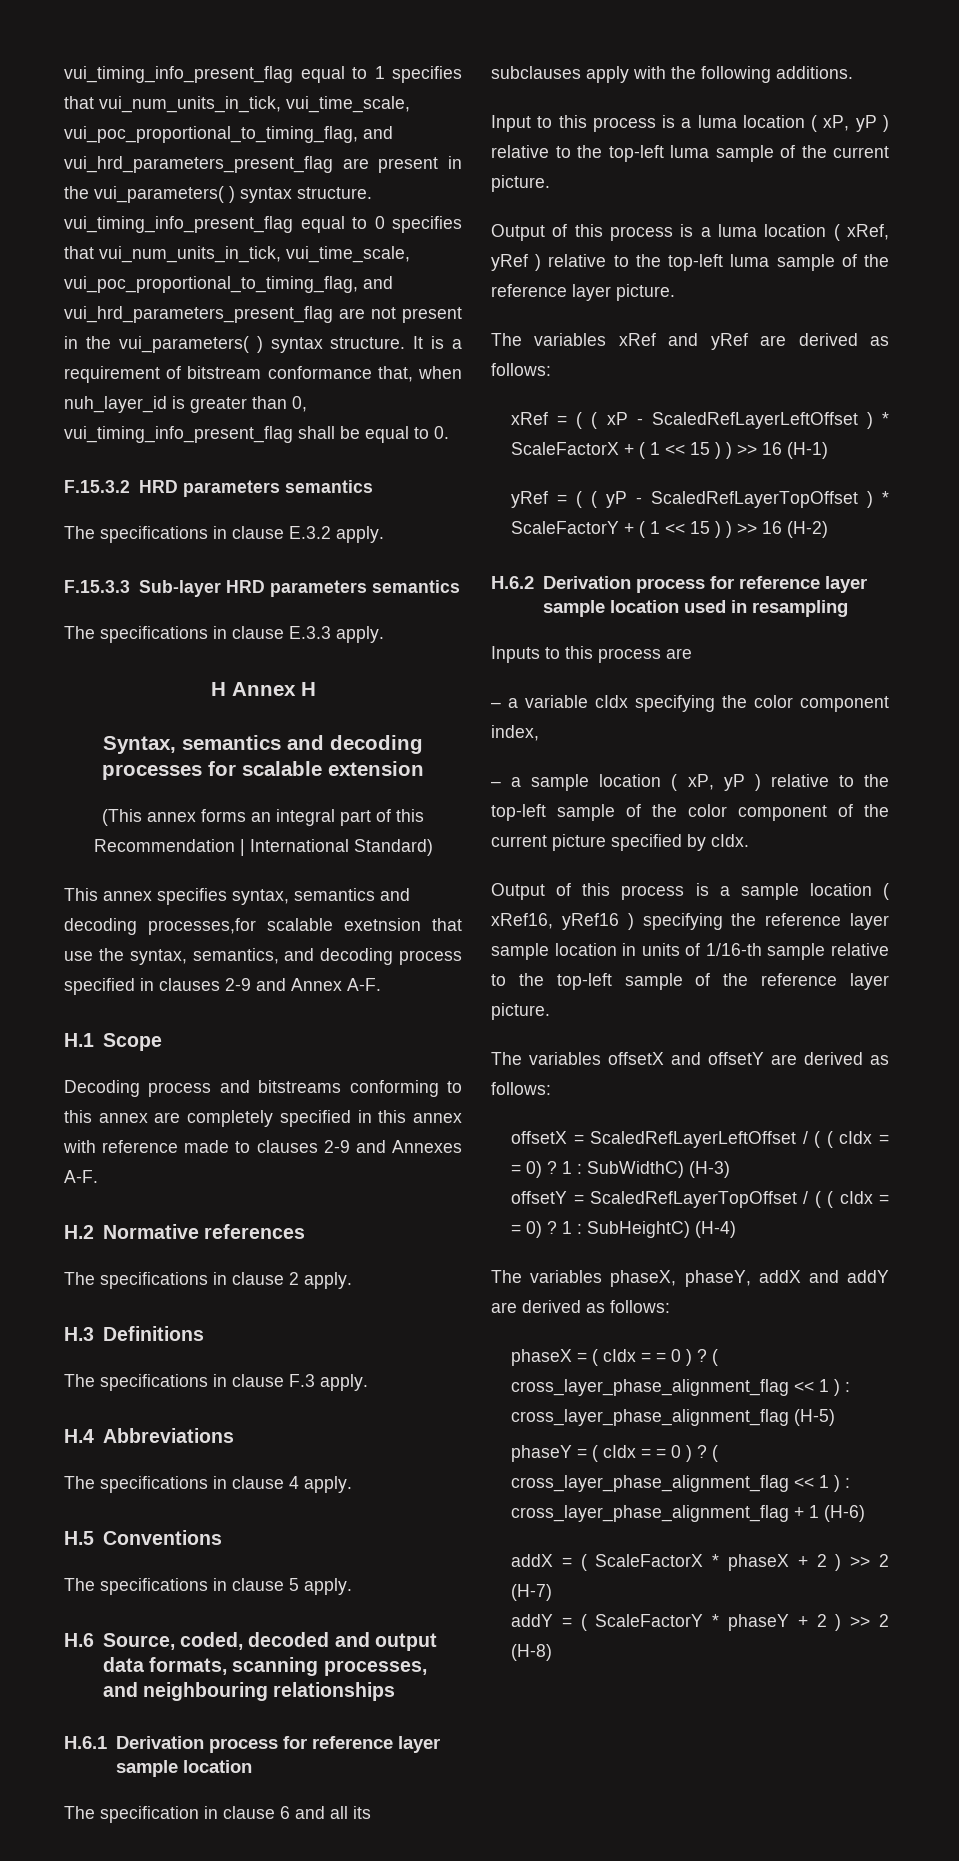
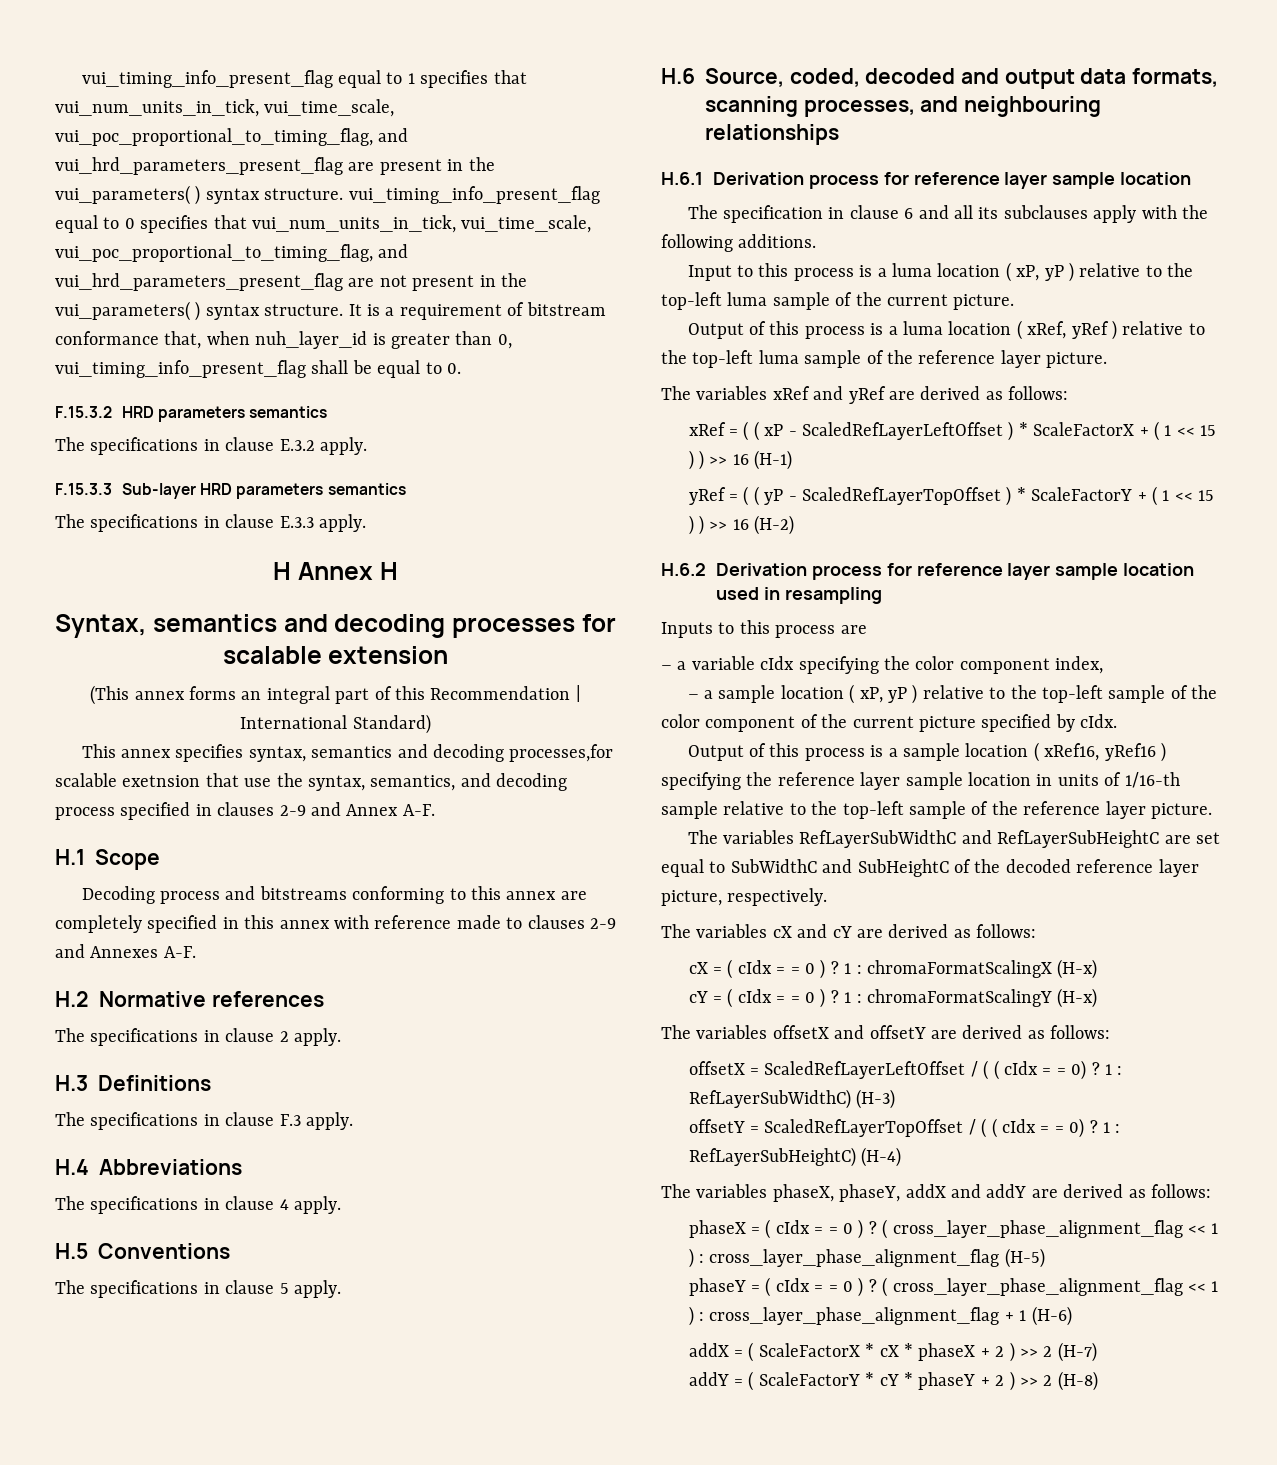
+ The variables RefLayerSubWidthC and RefLayerSubHeightC are set equal to SubWidthC and SubHeightC of the decoded reference layer picture, respectively.
+ The variables cX and cY are derived as follows:
+ cX = ( cIdx = = 0 ) ? 1 : chromaFormatScalingX (H-x)
+ cY = ( cIdx = = 0 ) ? 1 : chromaFormatScalingY (H-x)
- 1 : SubWidthC) (H-3)
+ 1 : RefLayerSubWidthC) (H-3)
- 1 : SubHeightC) (H-4)
+ 1 : RefLayerSubHeightC) (H-4)
- addX = ( ScaleFactorX * phaseX + 2 ) >> 2 (H-7)
+ addX = ( ScaleFactorX * cX * phaseX + 2 ) >> 2 (H-7)
- addY = ( ScaleFactorY * phaseY + 2 ) >> 2 (H-8)
+ addY = ( ScaleFactorY * cY * phaseY + 2 ) >> 2 (H-8)

